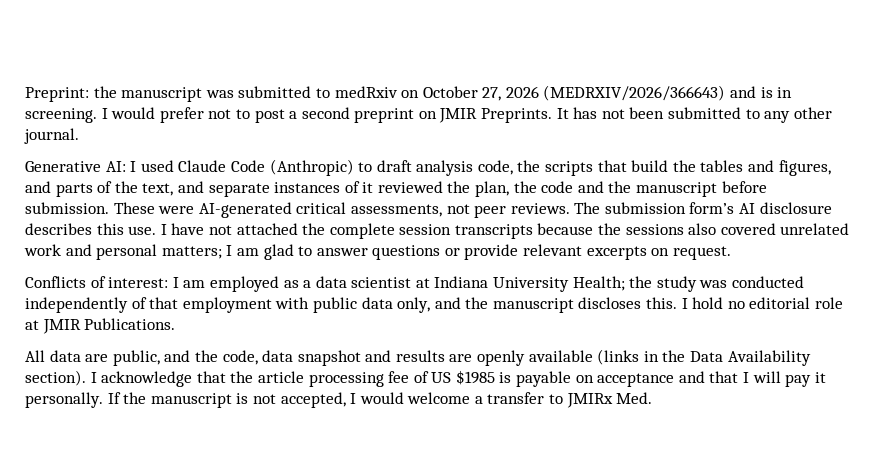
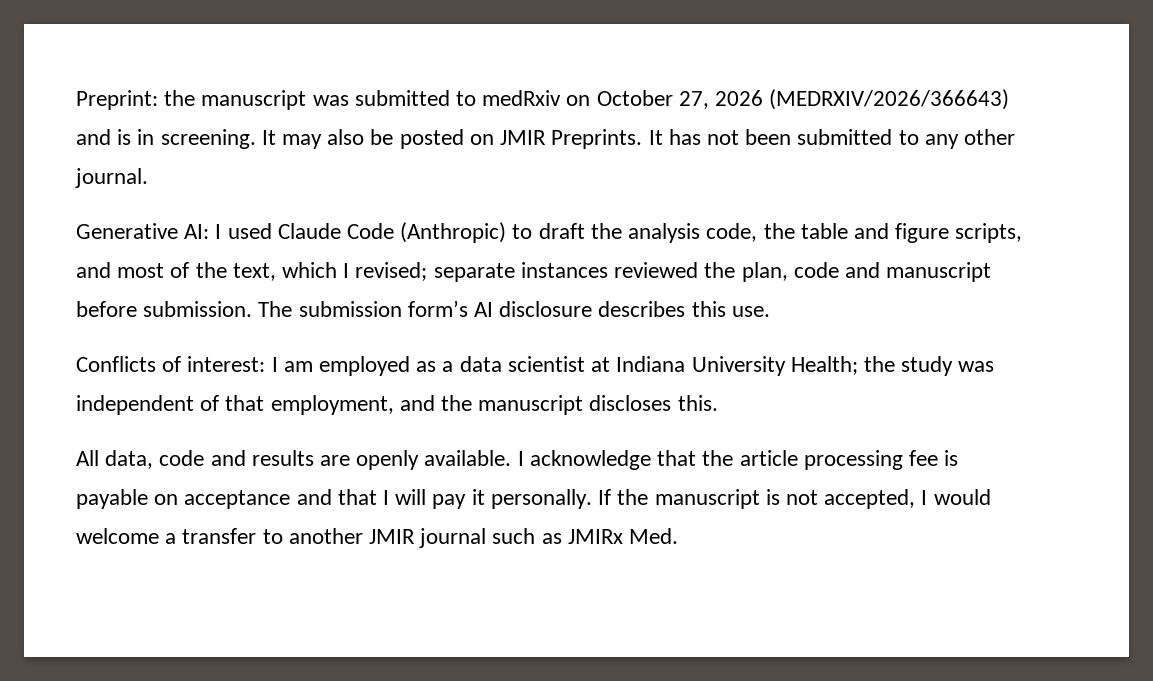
- I would prefer not to post a second preprint on JMIR Preprints.
+ It may also be posted on JMIR Preprints.
- Generative AI: I used Claude Code (Anthropic) to draft analysis code, the scripts that build the tables and figures, and parts of the text, and separate instances of it reviewed the plan, the code and the manuscript before submission.
+ Generative AI: I used Claude Code (Anthropic) to draft the analysis code, the table and figure scripts, and most of the text, which I revised; separate instances reviewed the plan, code and manuscript before submission.
- These were AI-generated critical assessments, not peer reviews.
- I have not attached the complete session transcripts because the sessions also covered unrelated work and personal matters; I am glad to answer questions or provide relevant excerpts on request.
- Conflicts of interest: I am employed as a data scientist at Indiana University Health; the study was conducted independently of that employment with public data only, and the manuscript discloses this. I hold no editorial role at JMIR Publications.
- All data are public, and the code, data snapshot and results are openly available (links in the Data Availability section).
+ Conflicts of interest: I am employed as a data scientist at Indiana University Health; the study was independent of that employment, and the manuscript discloses this.
+ All data, code and results are openly available.
- I acknowledge that the article processing fee of US $1985 is payable on acceptance and that I will pay it personally.
+ I acknowledge that the article processing fee is payable on acceptance and that I will pay it personally.
- If the manuscript is not accepted, I would welcome a transfer to JMIRx Med.
+ If the manuscript is not accepted, I would welcome a transfer to another JMIR journal such as JMIRx Med.

